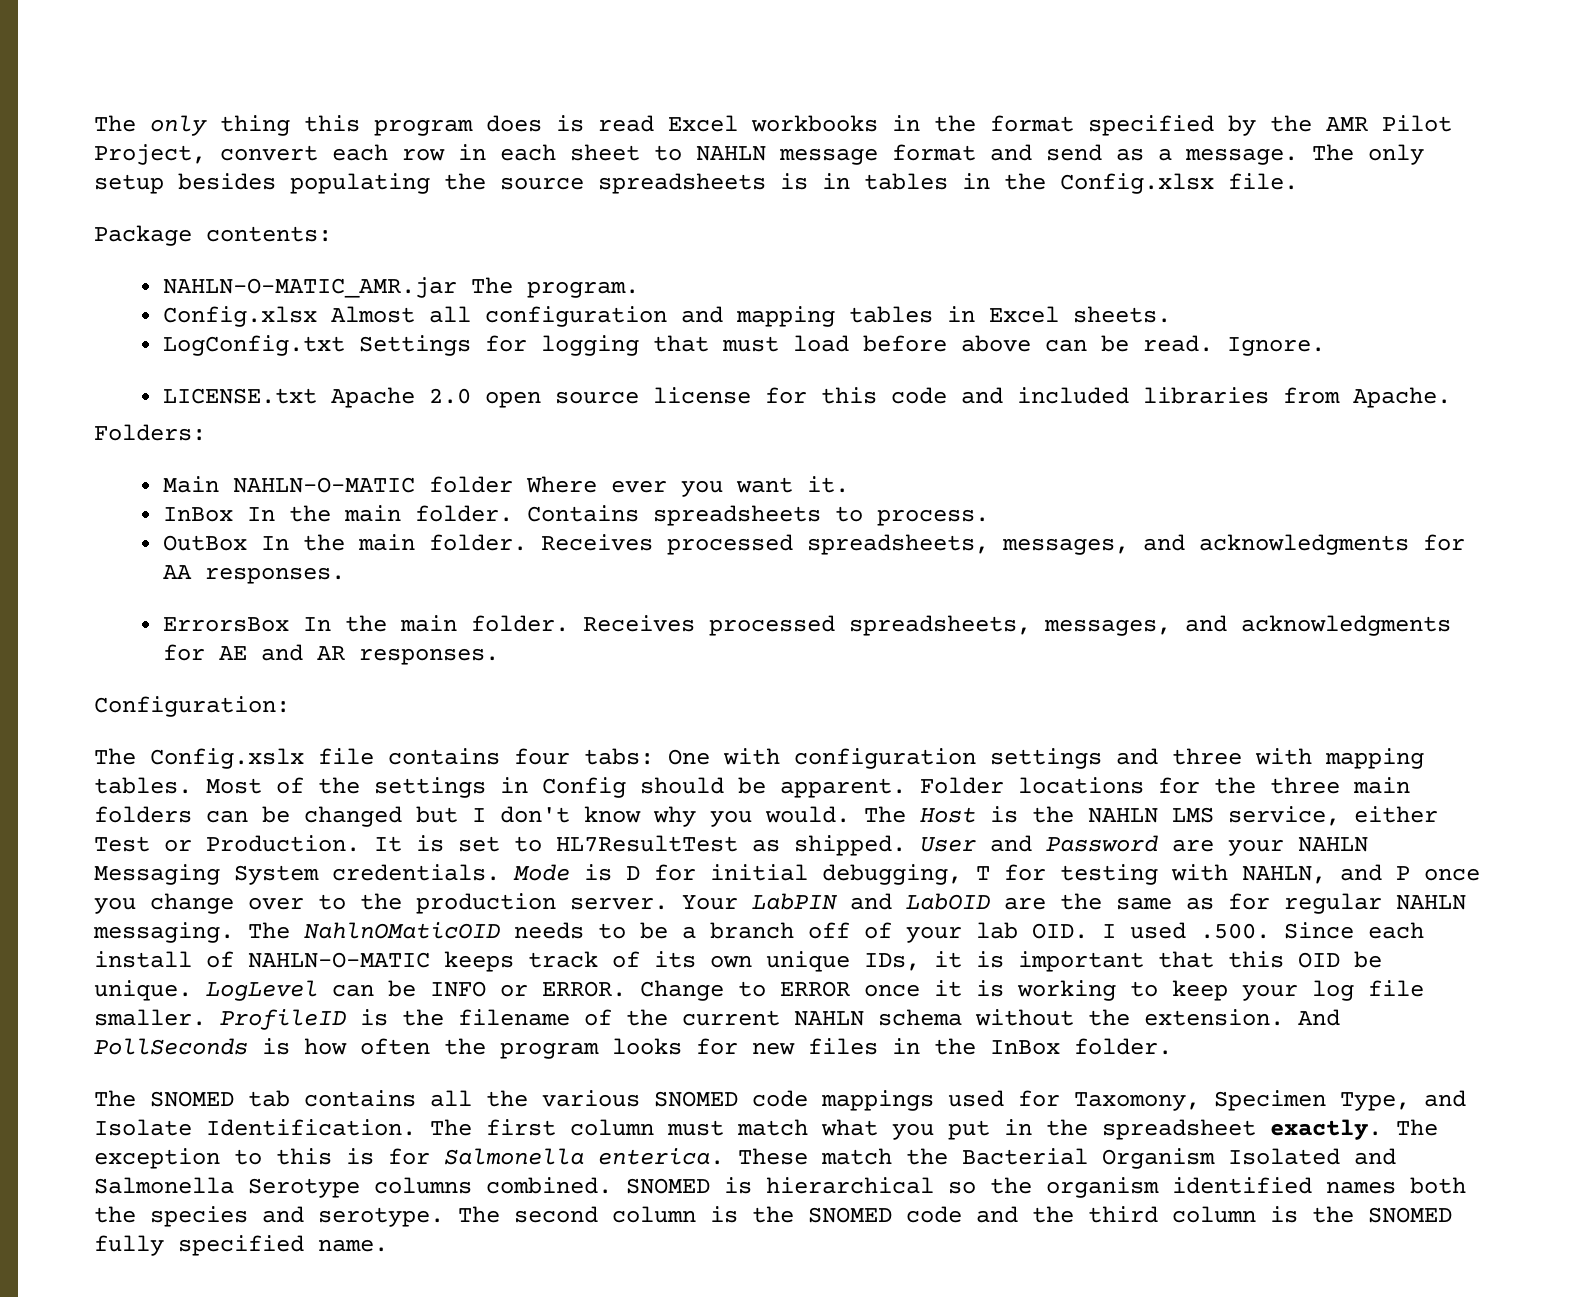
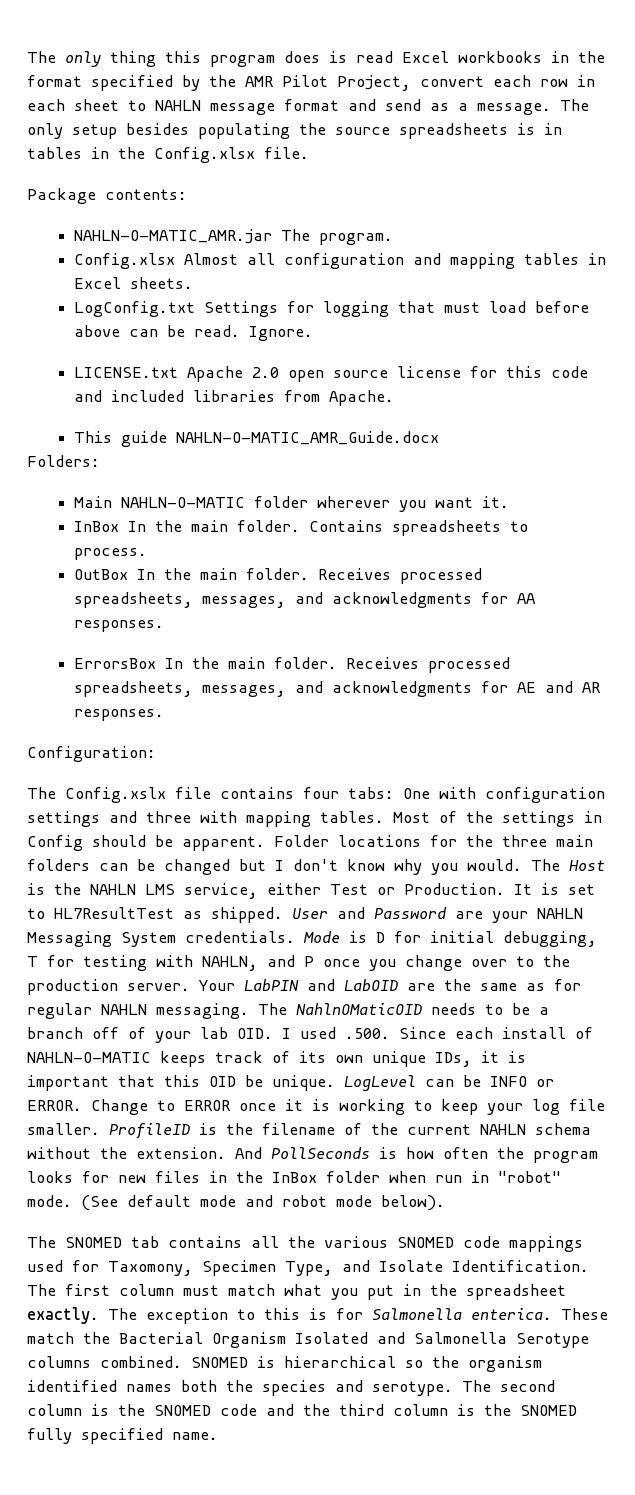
+ This guide NAHLN-O-MATIC_AMR_Guide.docx
- Main NAHLN-O-MATIC folder Where ever you want it.
+ Main NAHLN-O-MATIC folder wherever you want it.
- And PollSeconds is how often the program looks for new files in the InBox folder.
+ And PollSeconds is how often the program looks for new files in the InBox folder when run in "robot" mode. (See default mode and robot mode below).

